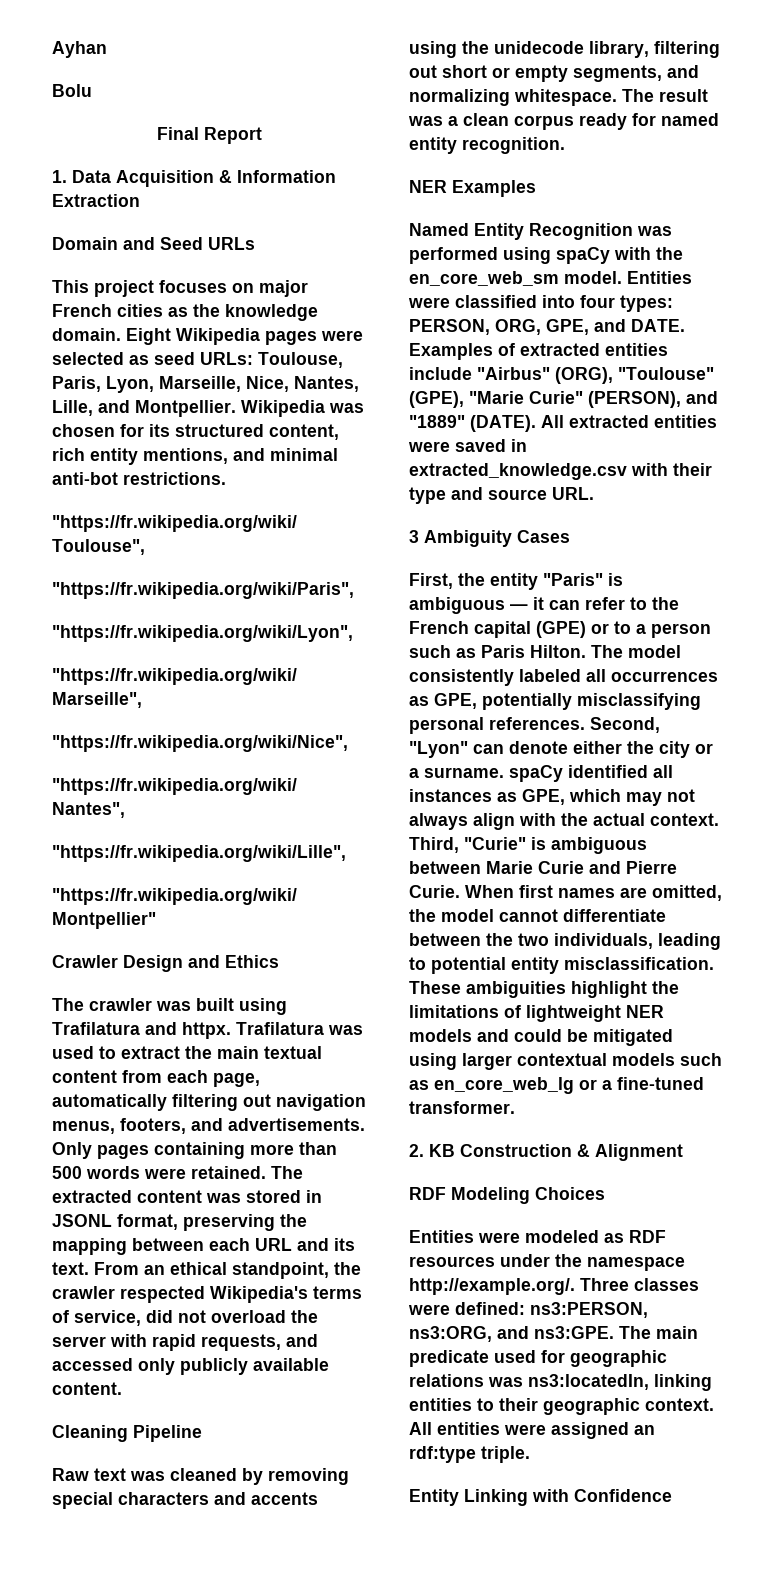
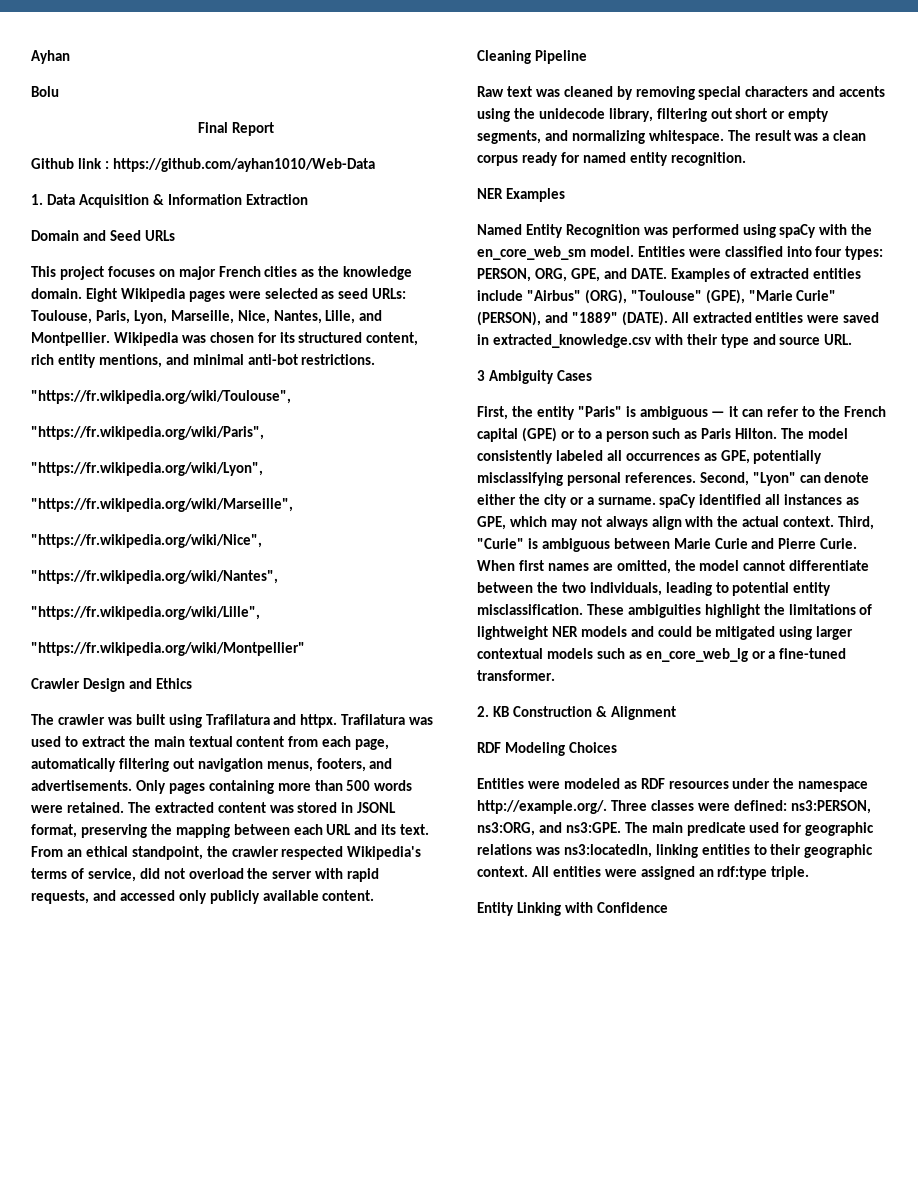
+ Github link : https://github.com/ayhan1010/Web-Data

